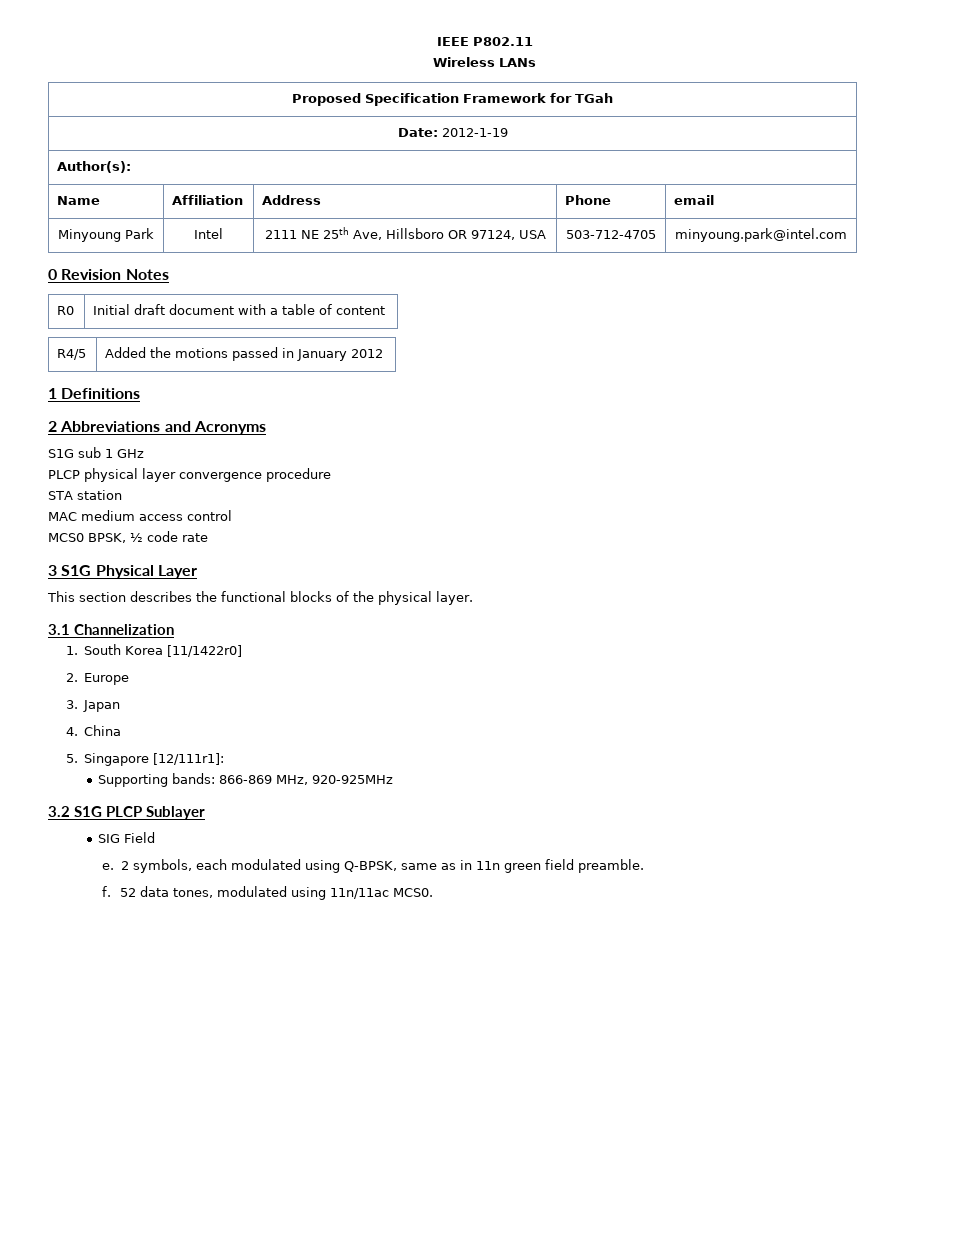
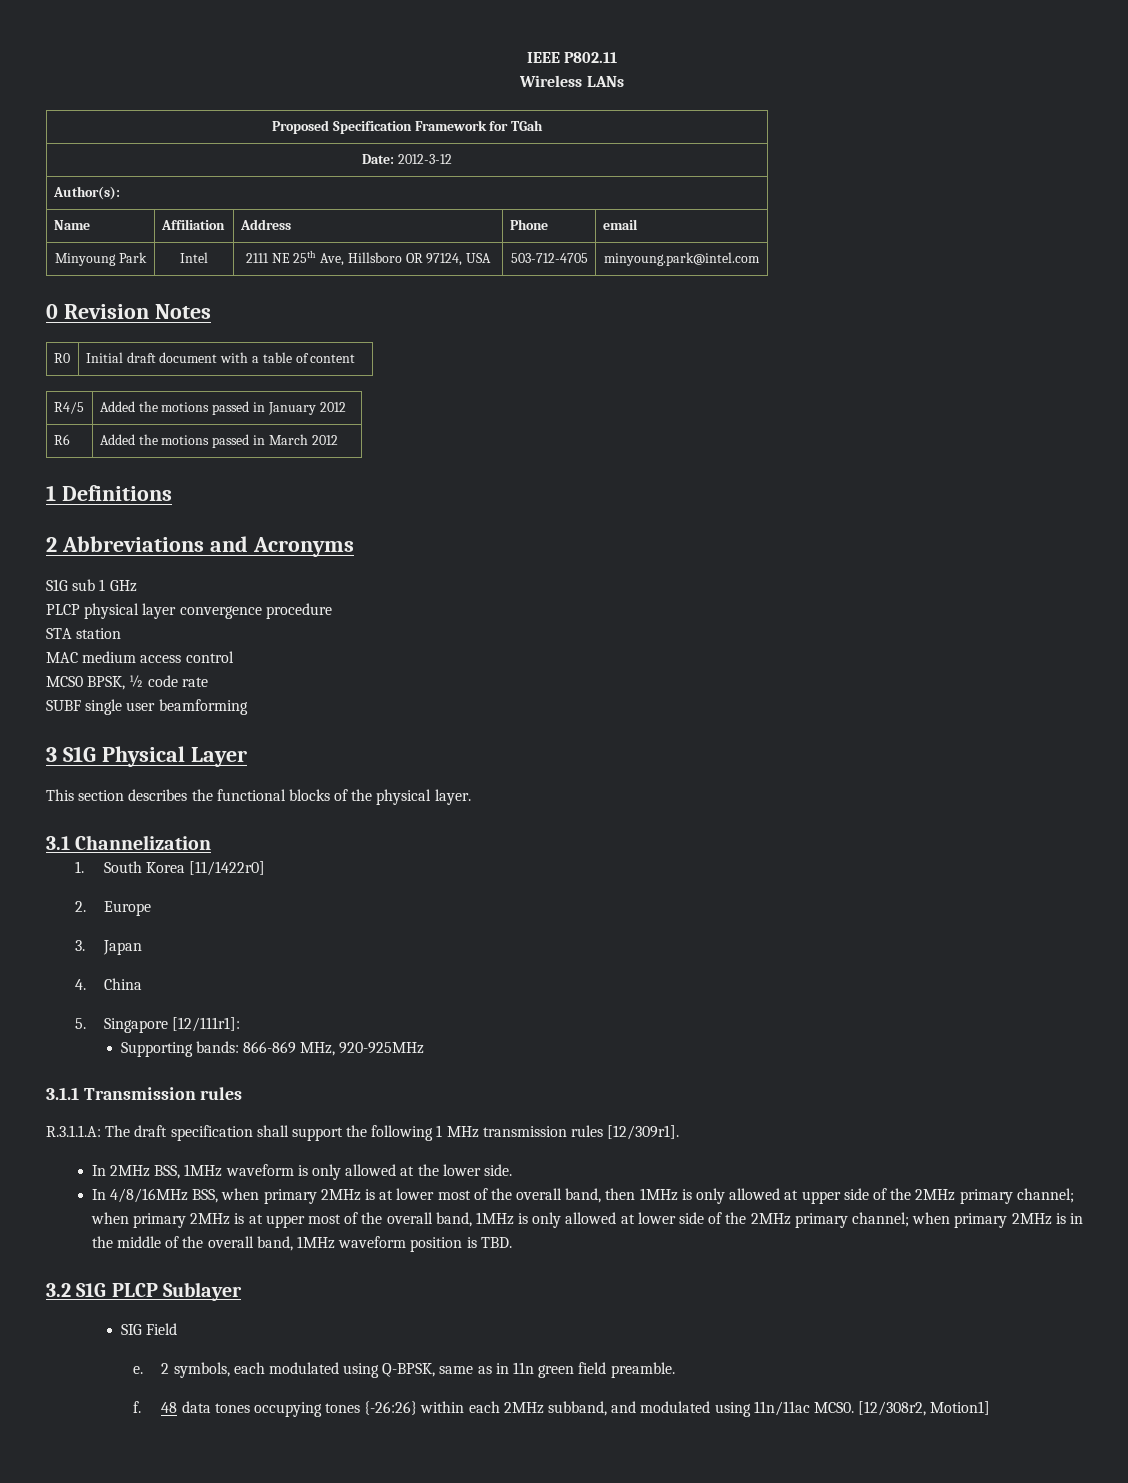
- Date: 2012-1-19
+ Date: 2012-3-12
+ R6 | Added the motions passed in March 2012
+ SUBF single user beamforming
+ 3.1.1 Transmission rules
+ R.3.1.1.A: The draft specification shall support the following 1 MHz transmission rules [12/309r1].
+ In 2MHz BSS, 1MHz waveform is only allowed at the lower side.
+ In 4/8/16MHz BSS, when primary 2MHz is at lower most of the overall band, then 1MHz is only allowed at upper side of the 2MHz primary channel; when primary 2MHz is at upper most of the overall band, 1MHz is only allowed at lower side of the 2MHz primary channel; when primary 2MHz is in the middle of the overall band, 1MHz waveform position is TBD.
- 52 data tones, modulated using 11n/11ac MCS0.
+ 48 data tones occupying tones {-26:26} within each 2MHz subband, and modulated using 11n/11ac MCS0.
+ [12/308r2, Motion1]

